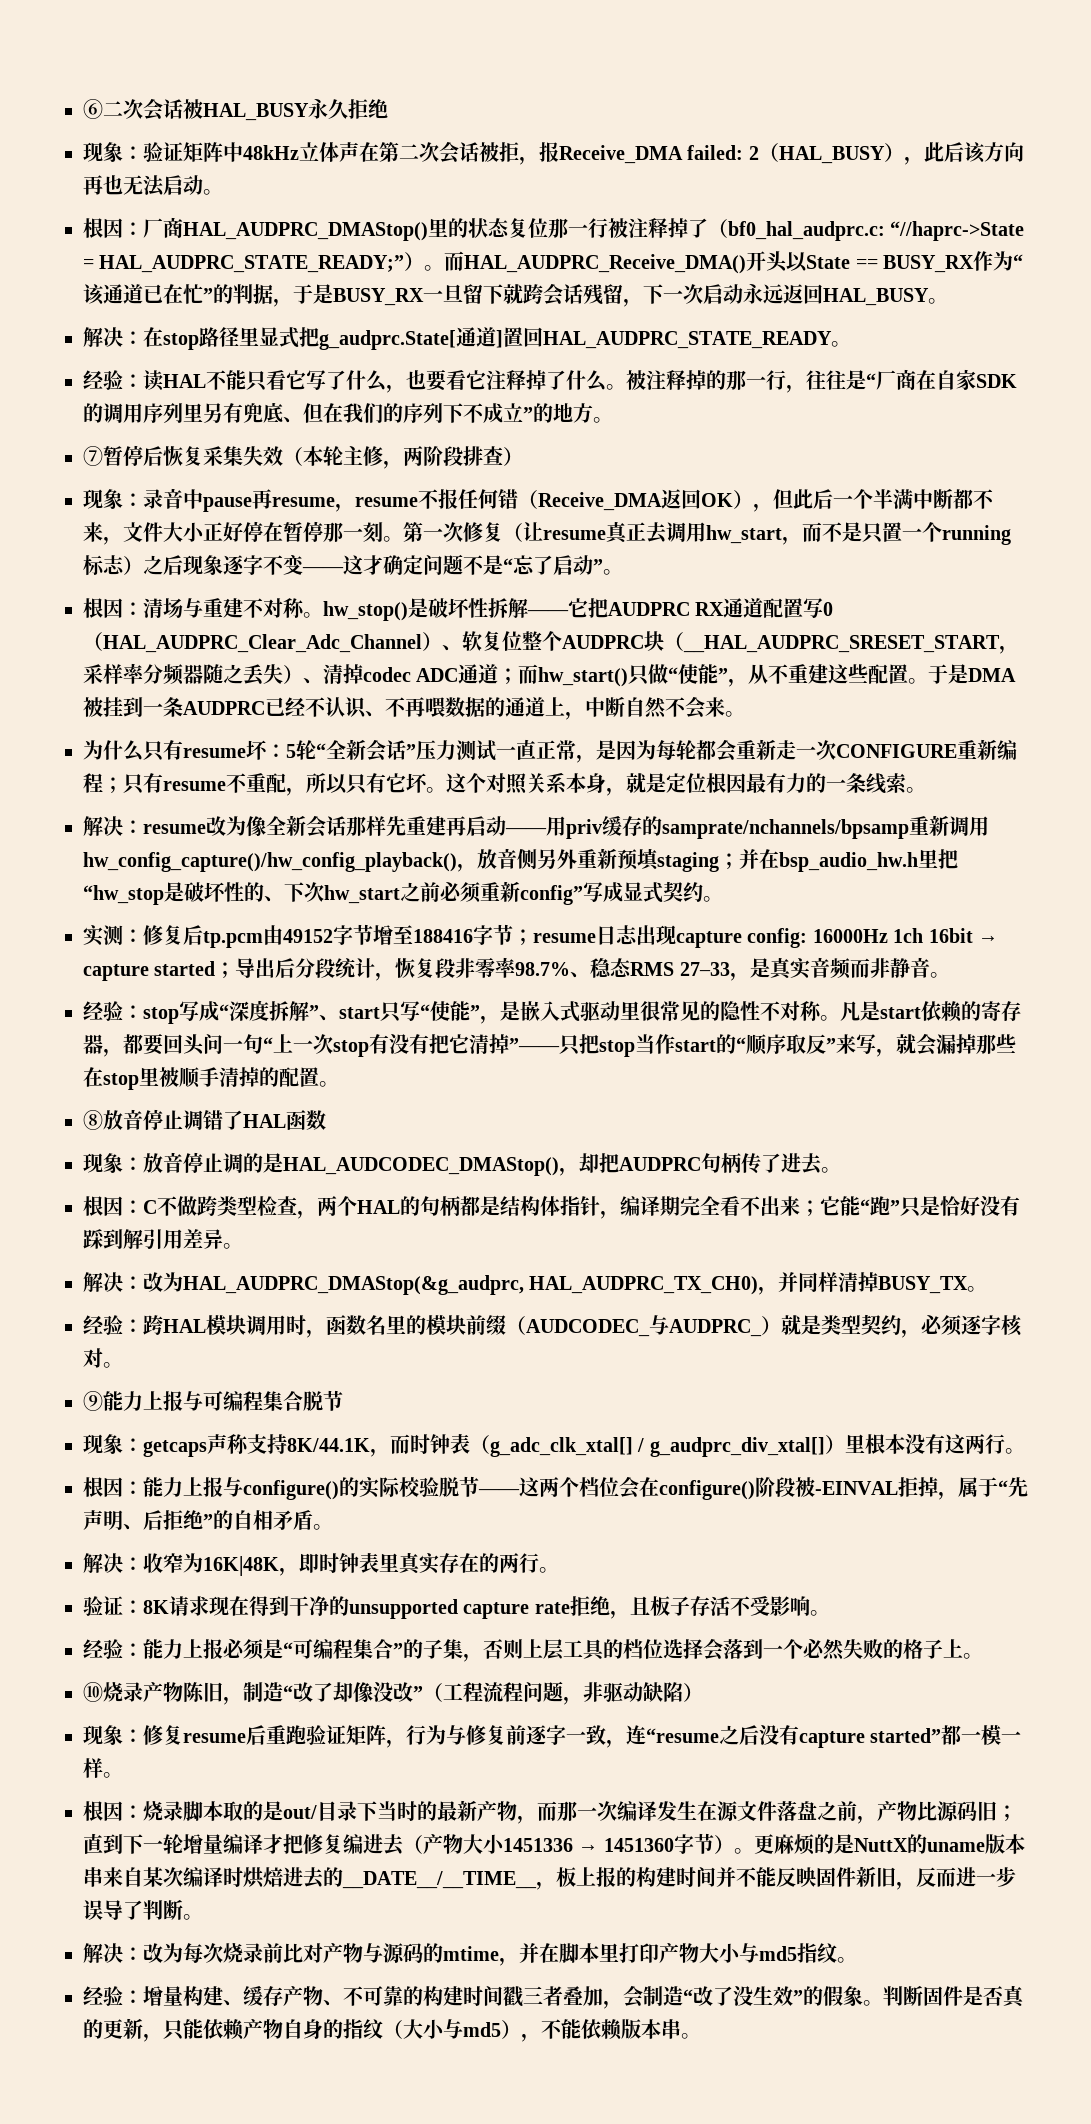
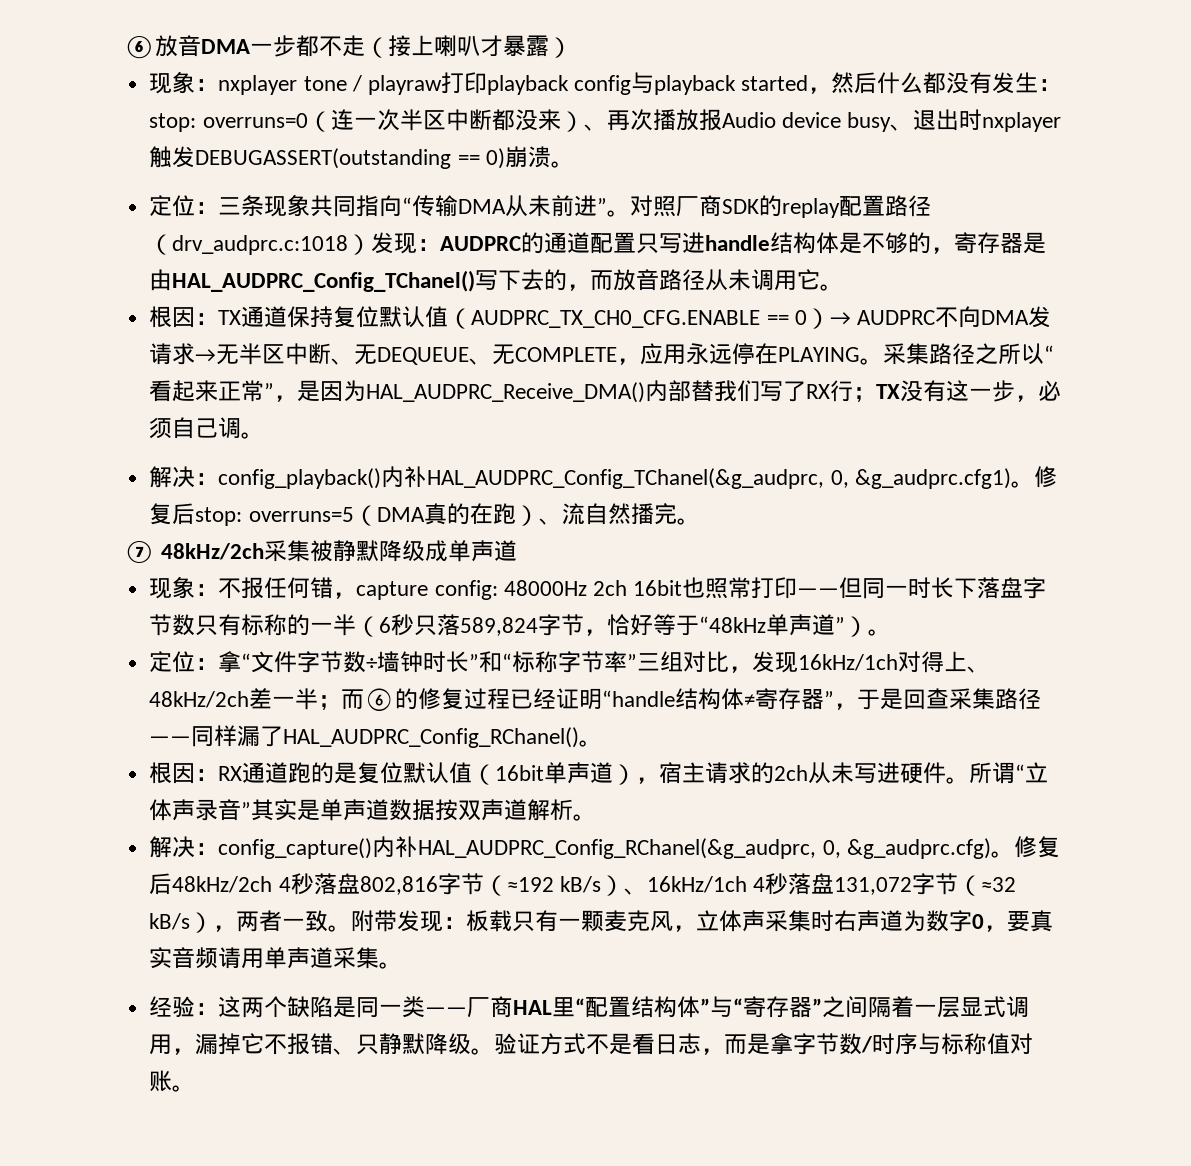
- ⑥二次会话被HAL_BUSY永久拒绝
- 现象：验证矩阵中48kHz立体声在第二次会话被拒，报Receive_DMA failed: 2（HAL_BUSY），此后该方向再也无法启动。
- 根因：厂商HAL_AUDPRC_DMAStop()里的状态复位那一行被注释掉了（bf0_hal_audprc.c: “//haprc->State = HAL_AUDPRC_STATE_READY;”）。而HAL_AUDPRC_Receive_DMA()开头以State == BUSY_RX作为“该通道已在忙”的判据，于是BUSY_RX一旦留下就跨会话残留，下一次启动永远返回HAL_BUSY。
- 解决：在stop路径里显式把g_audprc.State[通道]置回HAL_AUDPRC_STATE_READY。
- 经验：读HAL不能只看它写了什么，也要看它注释掉了什么。被注释掉的那一行，往往是“厂商在自家SDK的调用序列里另有兜底、但在我们的序列下不成立”的地方。
- ⑦暂停后恢复采集失效（本轮主修，两阶段排查）
- 现象：录音中pause再resume，resume不报任何错（Receive_DMA返回OK），但此后一个半满中断都不来，文件大小正好停在暂停那一刻。第一次修复（让resume真正去调用hw_start，而不是只置一个running标志）之后现象逐字不变——这才确定问题不是“忘了启动”。
- 根因：清场与重建不对称。hw_stop()是破坏性拆解——它把AUDPRC RX通道配置写0（HAL_AUDPRC_Clear_Adc_Channel）、软复位整个AUDPRC块（__HAL_AUDPRC_SRESET_START，采样率分频器随之丢失）、清掉codec ADC通道；而hw_start()只做“使能”，从不重建这些配置。于是DMA被挂到一条AUDPRC已经不认识、不再喂数据的通道上，中断自然不会来。
- 为什么只有resume坏：5轮“全新会话”压力测试一直正常，是因为每轮都会重新走一次CONFIGURE重新编程；只有resume不重配，所以只有它坏。这个对照关系本身，就是定位根因最有力的一条线索。
- 解决：resume改为像全新会话那样先重建再启动——用priv缓存的samprate/nchannels/bpsamp重新调用hw_config_capture()/hw_config_playback()，放音侧另外重新预填staging；并在bsp_audio_hw.h里把“hw_stop是破坏性的、下次hw_start之前必须重新config”写成显式契约。
- 实测：修复后tp.pcm由49152字节增至188416字节；resume日志出现capture config: 16000Hz 1ch 16bit → capture started；导出后分段统计，恢复段非零率98.7%、稳态RMS 27–33，是真实音频而非静音。
- 经验：stop写成“深度拆解”、start只写“使能”，是嵌入式驱动里很常见的隐性不对称。凡是start依赖的寄存器，都要回头问一句“上一次stop有没有把它清掉”——只把stop当作start的“顺序取反”来写，就会漏掉那些在stop里被顺手清掉的配置。
- ⑧放音停止调错了HAL函数
- 现象：放音停止调的是HAL_AUDCODEC_DMAStop()，却把AUDPRC句柄传了进去。
- 根因：C不做跨类型检查，两个HAL的句柄都是结构体指针，编译期完全看不出来；它能“跑”只是恰好没有踩到解引用差异。
- 解决：改为HAL_AUDPRC_DMAStop(&g_audprc, HAL_AUDPRC_TX_CH0)，并同样清掉BUSY_TX。
- 经验：跨HAL模块调用时，函数名里的模块前缀（AUDCODEC_与AUDPRC_）就是类型契约，必须逐字核对。
- ⑨能力上报与可编程集合脱节
- 现象：getcaps声称支持8K/44.1K，而时钟表（g_adc_clk_xtal[] / g_audprc_div_xtal[]）里根本没有这两行。
- 根因：能力上报与configure()的实际校验脱节——这两个档位会在configure()阶段被-EINVAL拒掉，属于“先声明、后拒绝”的自相矛盾。
- 解决：收窄为16K|48K，即时钟表里真实存在的两行。
- 验证：8K请求现在得到干净的unsupported capture rate拒绝，且板子存活不受影响。
- 经验：能力上报必须是“可编程集合”的子集，否则上层工具的档位选择会落到一个必然失败的格子上。
- ⑩烧录产物陈旧，制造“改了却像没改”（工程流程问题，非驱动缺陷）
- 现象：修复resume后重跑验证矩阵，行为与修复前逐字一致，连“resume之后没有capture started”都一模一样。
- 根因：烧录脚本取的是out/目录下当时的最新产物，而那一次编译发生在源文件落盘之前，产物比源码旧；直到下一轮增量编译才把修复编进去（产物大小1451336 → 1451360字节）。更麻烦的是NuttX的uname版本串来自某次编译时烘焙进去的__DATE__/__TIME__，板上报的构建时间并不能反映固件新旧，反而进一步误导了判断。
- 解决：改为每次烧录前比对产物与源码的mtime，并在脚本里打印产物大小与md5指纹。
- 经验：增量构建、缓存产物、不可靠的构建时间戳三者叠加，会制造“改了没生效”的假象。判断固件是否真的更新，只能依赖产物自身的指纹（大小与md5），不能依赖版本串。
+ ⑥放音DMA一步都不走（接上喇叭才暴露）
+ 现象：nxplayer tone / playraw打印playback config与playback started，然后什么都没有发生：stop: overruns=0（连一次半区中断都没来）、再次播放报Audio device busy、退出时nxplayer触发DEBUGASSERT(outstanding == 0)崩溃。
+ 定位：三条现象共同指向“传输DMA从未前进”。对照厂商SDK的replay配置路径（drv_audprc.c:1018）发现：AUDPRC的通道配置只写进handle结构体是不够的，寄存器是由HAL_AUDPRC_Config_TChanel()写下去的，而放音路径从未调用它。
+ 根因：TX通道保持复位默认值（AUDPRC_TX_CH0_CFG.ENABLE == 0）→ AUDPRC不向DMA发请求→无半区中断、无DEQUEUE、无COMPLETE，应用永远停在PLAYING。采集路径之所以“看起来正常”，是因为HAL_AUDPRC_Receive_DMA()内部替我们写了RX行；TX没有这一步，必须自己调。
+ 解决：config_playback()内补HAL_AUDPRC_Config_TChanel(&g_audprc, 0, &g_audprc.cfg1)。修复后stop: overruns=5（DMA真的在跑）、流自然播完。
+ ⑦ 48kHz/2ch采集被静默降级成单声道
+ 现象：不报任何错，capture config: 48000Hz 2ch 16bit也照常打印——但同一时长下落盘字节数只有标称的一半（6秒只落589,824字节，恰好等于“48kHz单声道”）。
+ 定位：拿“文件字节数÷墙钟时长”和“标称字节率”三组对比，发现16kHz/1ch对得上、48kHz/2ch差一半；而⑥的修复过程已经证明“handle结构体≠寄存器”，于是回查采集路径——同样漏了HAL_AUDPRC_Config_RChanel()。
+ 根因：RX通道跑的是复位默认值（16bit单声道），宿主请求的2ch从未写进硬件。所谓“立体声录音”其实是单声道数据按双声道解析。
+ 解决：config_capture()内补HAL_AUDPRC_Config_RChanel(&g_audprc, 0, &g_audprc.cfg)。修复后48kHz/2ch 4秒落盘802,816字节（≈192 kB/s）、16kHz/1ch 4秒落盘131,072字节（≈32 kB/s），两者一致。附带发现：板载只有一颗麦克风，立体声采集时右声道为数字0，要真实音频请用单声道采集。
+ 经验：这两个缺陷是同一类——厂商HAL里“配置结构体”与“寄存器”之间隔着一层显式调用，漏掉它不报错、只静默降级。验证方式不是看日志，而是拿字节数/时序与标称值对账。

